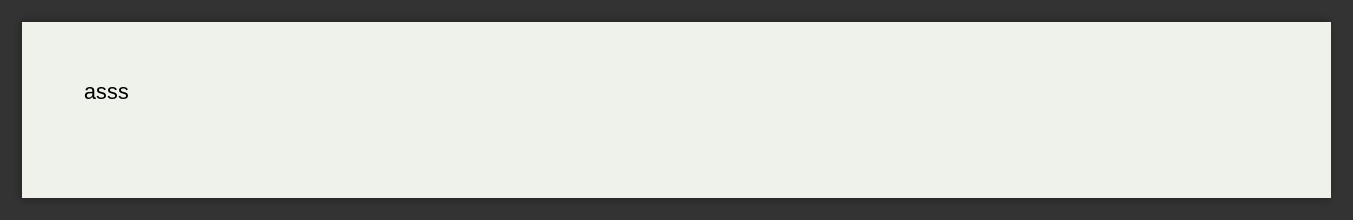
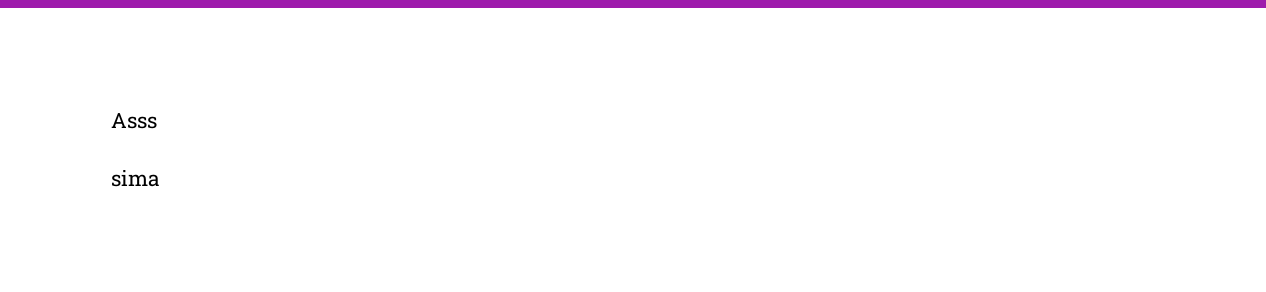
- asss
+ Asss
+ sima

